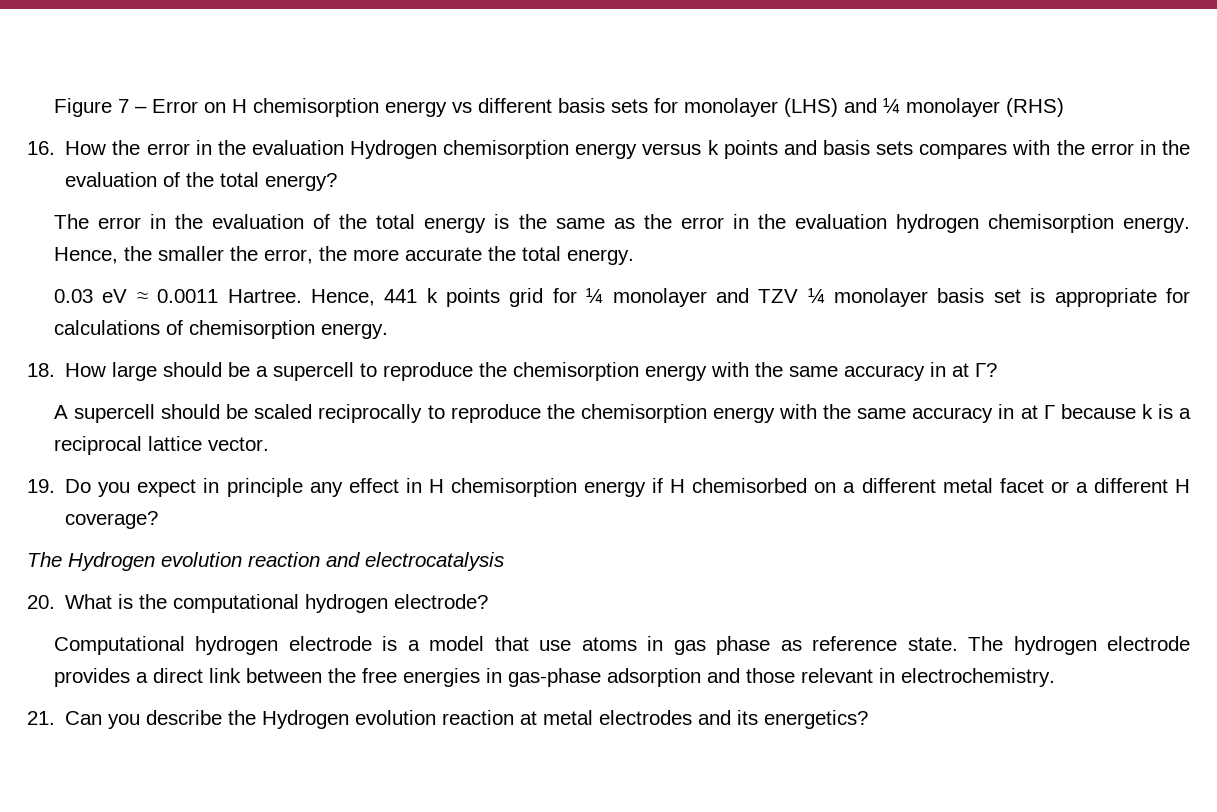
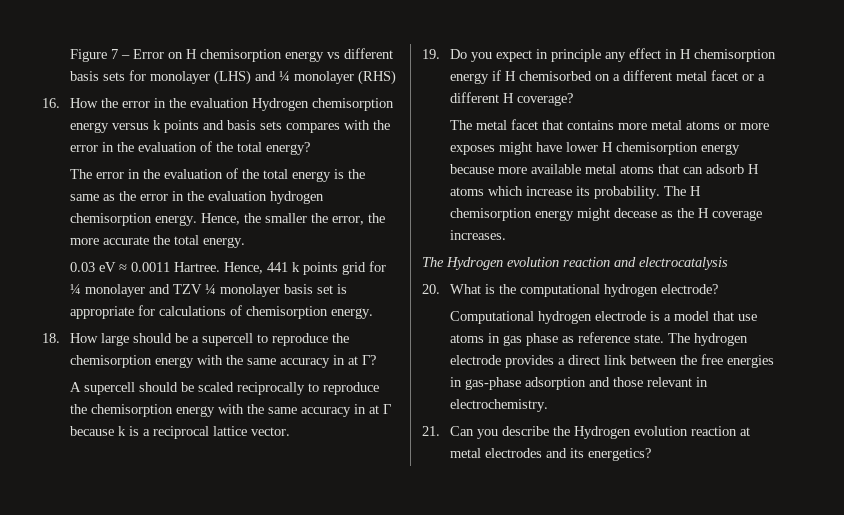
+ The metal facet that contains more metal atoms or more exposes might have lower H chemisorption energy because more available metal atoms that can adsorb H atoms which increase its probability. The H chemisorption energy might decease as the H coverage increases.

